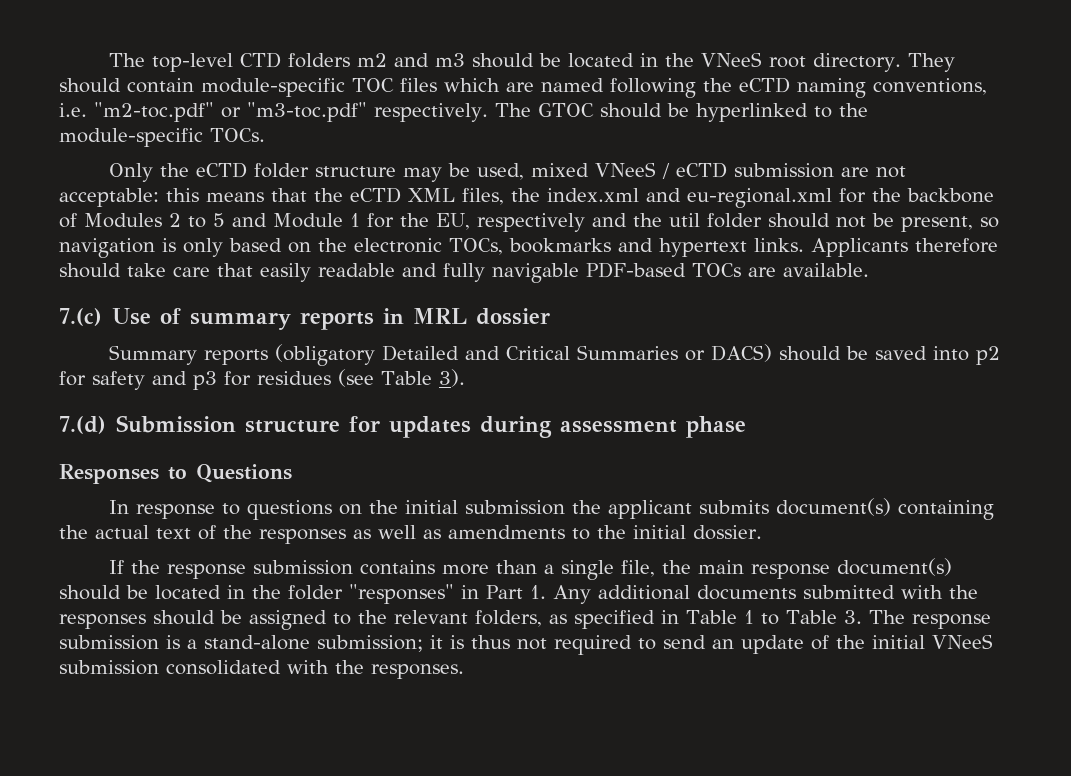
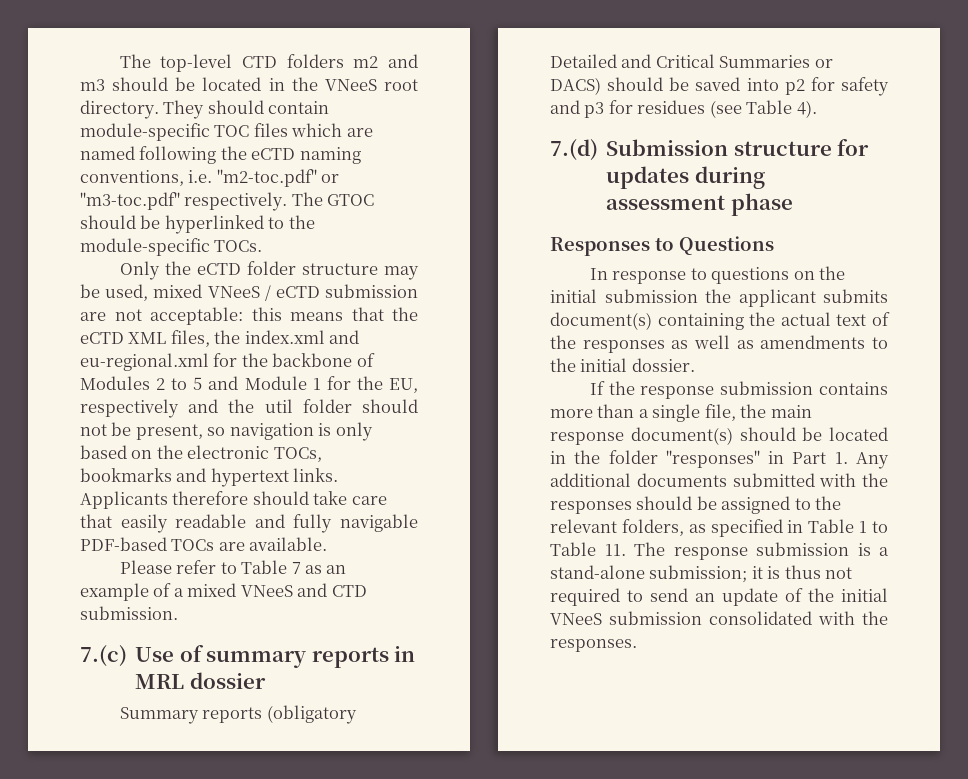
+ Please refer to Table 7 as an example of a mixed VNeeS and CTD submission.
- Summary reports (obligatory Detailed and Critical Summaries or DACS) should be saved into p2 for safety and p3 for residues (see Table 3).
+ Summary reports (obligatory Detailed and Critical Summaries or DACS) should be saved into p2 for safety and p3 for residues (see Table 4).
- If the response submission contains more than a single file, the main response document(s) should be located in the folder "responses" in Part 1. Any additional documents submitted with the responses should be assigned to the relevant folders, as specified in Table 1 to Table 3. The response submission is a stand-alone submission;
+ If the response submission contains more than a single file, the main response document(s) should be located in the folder "responses" in Part 1. Any additional documents submitted with the responses should be assigned to the relevant folders, as specified in Table 1 to Table 11. The response submission is a stand-alone submission;

